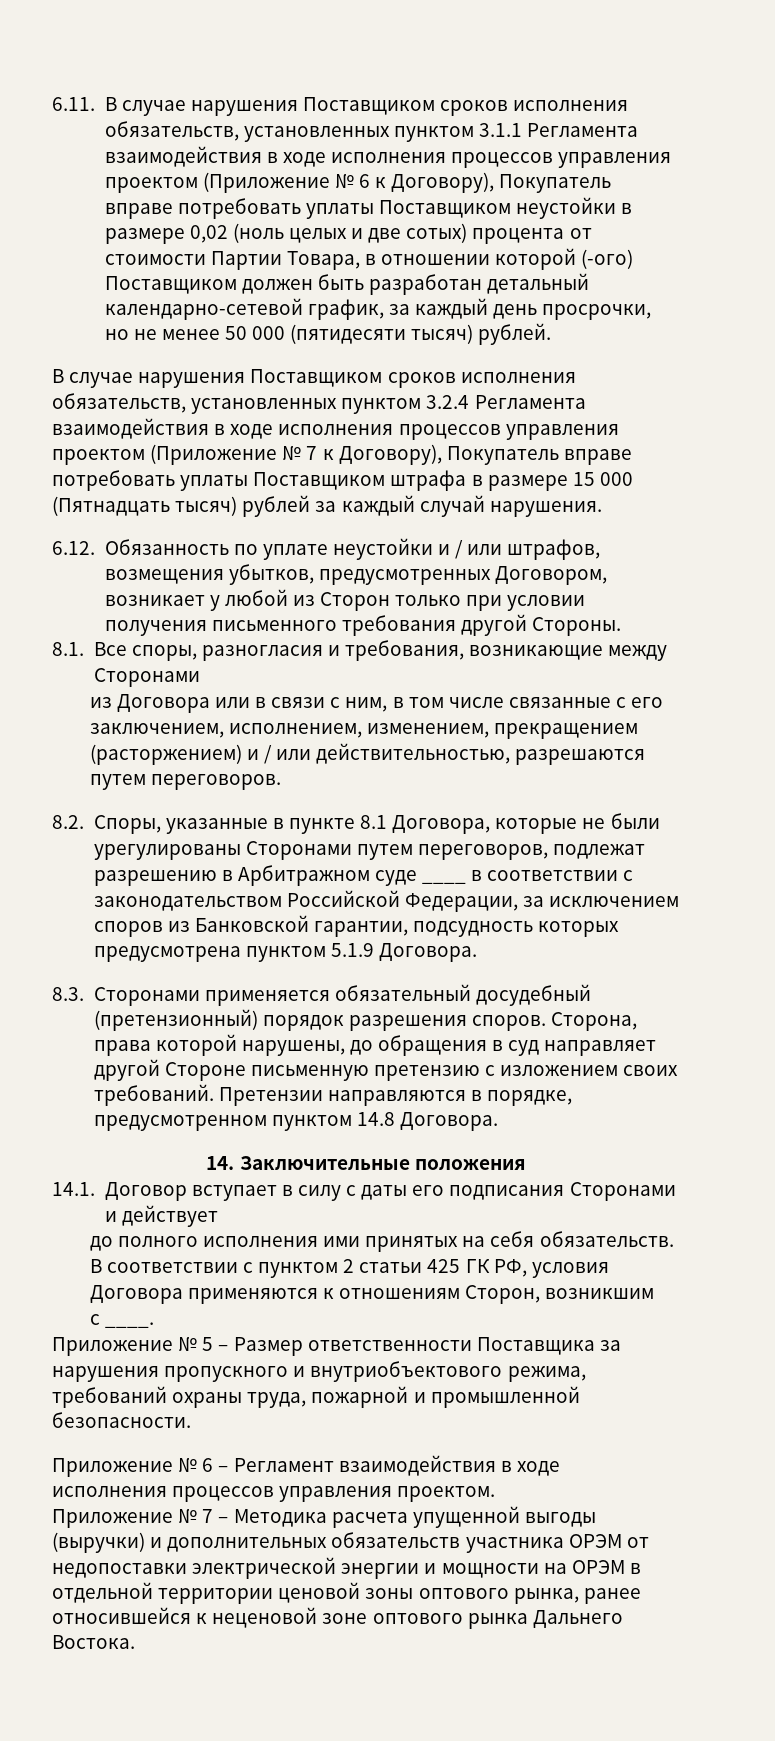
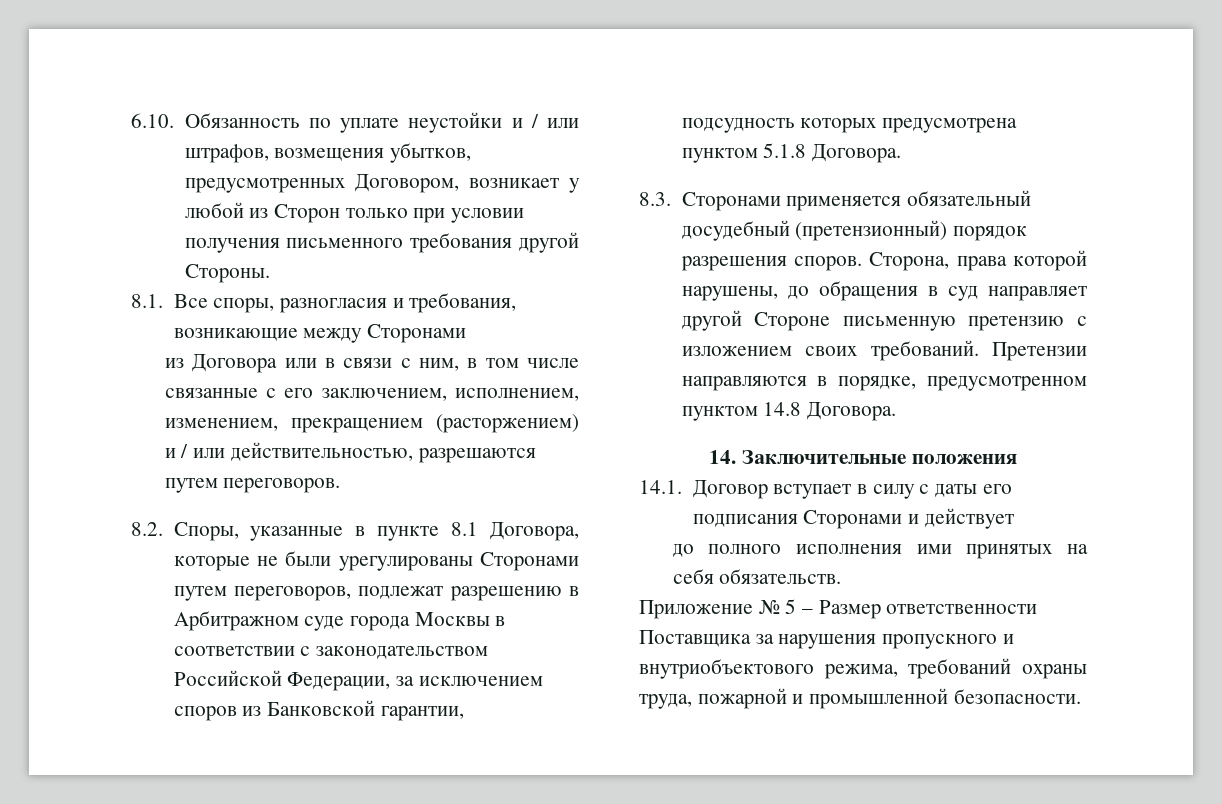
- 6.11. В случае нарушения Поставщиком сроков исполнения обязательств, установленных пунктом 3.1.1 Регламента взаимодействия в ходе исполнения процессов управления проектом (Приложение № 6 к Договору), Покупатель вправе потребовать уплаты Поставщиком неустойки в размере 0,02 (ноль целых и две сотых) процента от стоимости Партии Товара, в отношении которой (-ого) Поставщиком должен быть разработан детальный календарно-сетевой график, за каждый день просрочки, но не менее 50 000 (пятидесяти тысяч) рублей.
- В случае нарушения Поставщиком сроков исполнения обязательств, установленных пунктом 3.2.4 Регламента взаимодействия в ходе исполнения процессов управления проектом (Приложение № 7 к Договору), Покупатель вправе потребовать уплаты Поставщиком штрафа в размере 15 000 (Пятнадцать тысяч) рублей за каждый случай нарушения.
- 6.12. Обязанность по уплате неустойки и / или штрафов, возмещения убытков, предусмотренных Договором, возникает у любой из Сторон только при условии получения письменного требования другой Стороны.
+ 6.10. Обязанность по уплате неустойки и / или штрафов, возмещения убытков, предусмотренных Договором, возникает у любой из Сторон только при условии получения письменного требования другой Стороны.
- 8.2. Споры, указанные в пункте 8.1 Договора, которые не были урегулированы Сторонами путем переговоров, подлежат разрешению в Арбитражном суде ____ в соответствии с законодательством Российской Федерации, за исключением споров из Банковской гарантии, подсудность которых предусмотрена пунктом 5.1.9 Договора.
+ 8.2. Споры, указанные в пункте 8.1 Договора, которые не были урегулированы Сторонами путем переговоров, подлежат разрешению в Арбитражном суде города Москвы в соответствии с законодательством Российской Федерации, за исключением споров из Банковской гарантии, подсудность которых предусмотрена пунктом 5.1.8 Договора.
- В соответствии с пунктом 2 статьи 425 ГК РФ, условия Договора применяются к отношениям Сторон, возникшим
- с ____.
- Приложение № 6 – Регламент взаимодействия в ходе исполнения процессов управления проектом.
- Приложение № 7 – Методика расчета упущенной выгоды (выручки) и дополнительных обязательств участника ОРЭМ от недопоставки электрической энергии и мощности на ОРЭМ в отдельной территории ценовой зоны оптового рынка, ранее относившейся к неценовой зоне оптового рынка Дальнего Востока.

